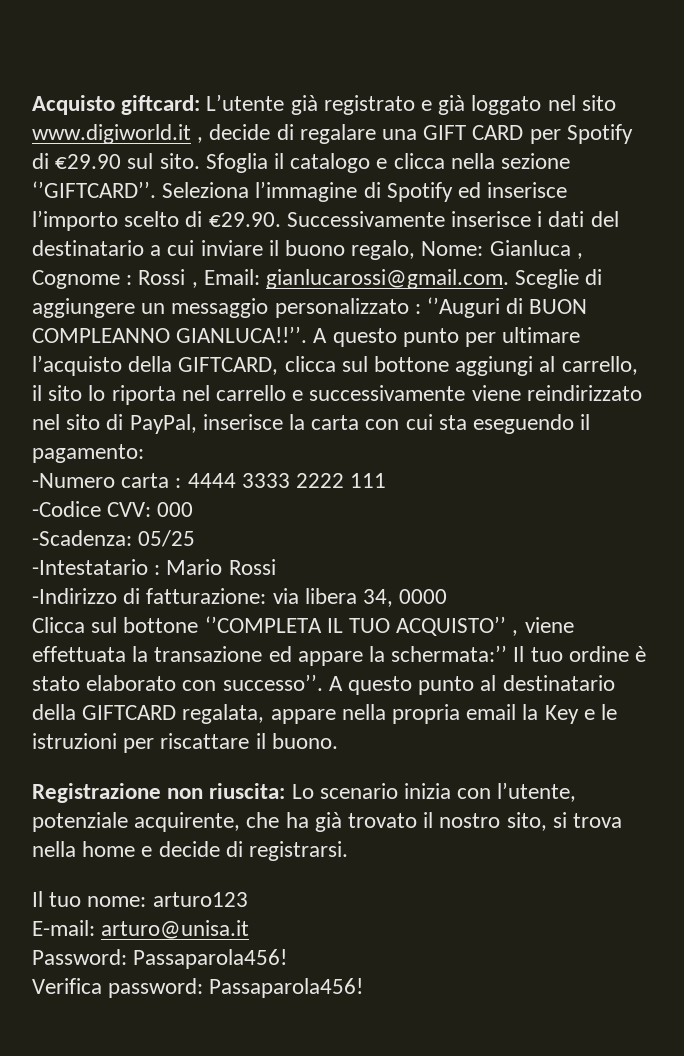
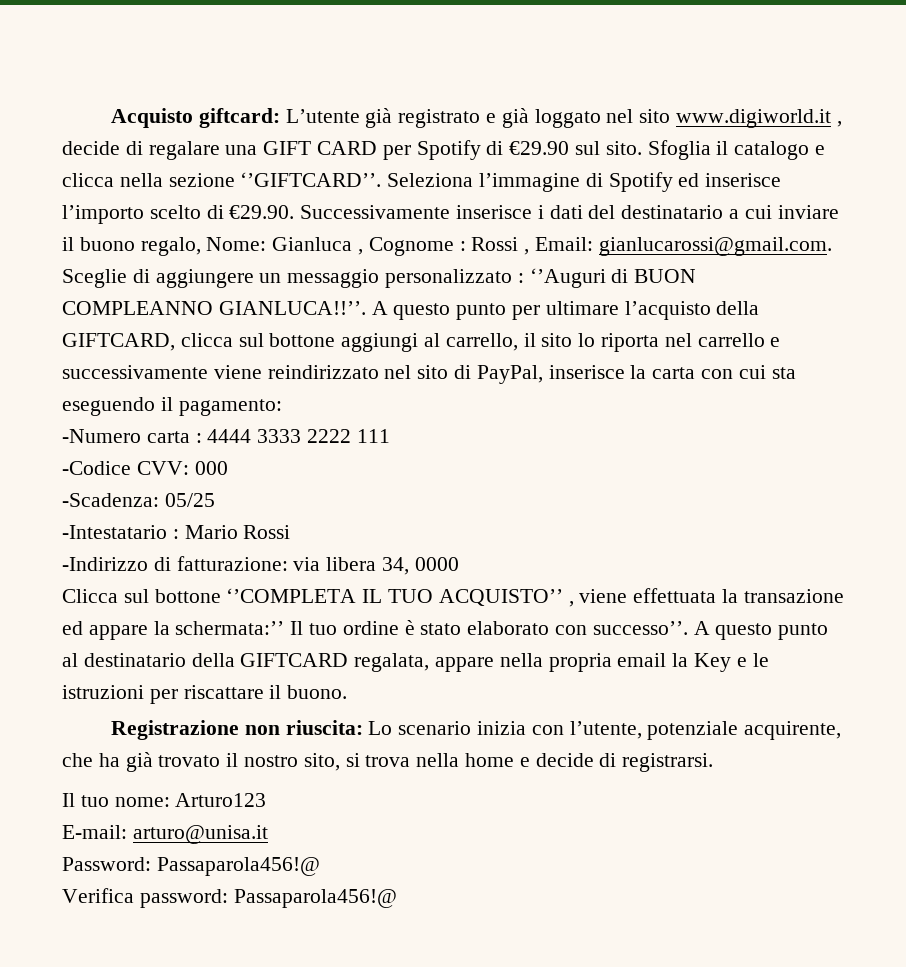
- Il tuo nome: arturo123
+ Il tuo nome: Arturo123
- Password: Passaparola456!
+ Password: Passaparola456!@
- Verifica password: Passaparola456!
+ Verifica password: Passaparola456!@

